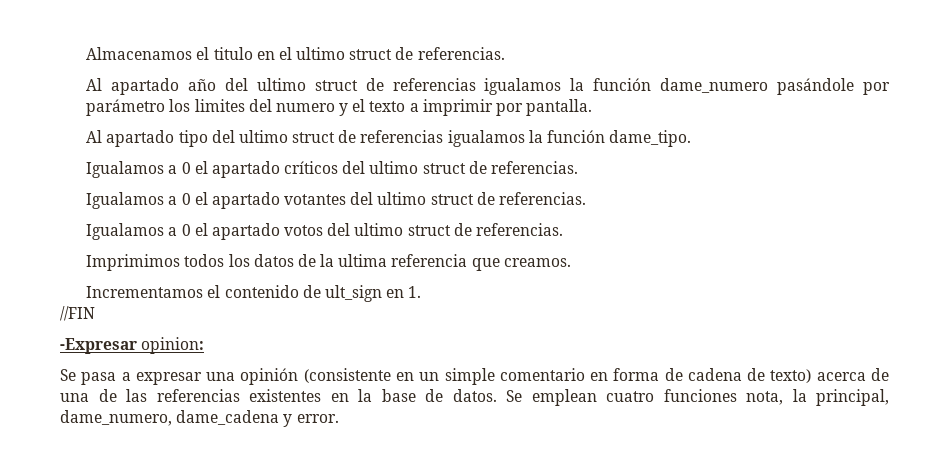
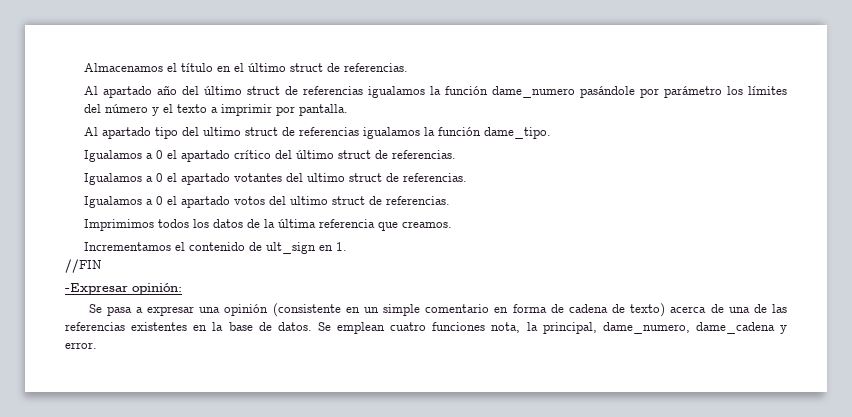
- Almacenamos el titulo en el ultimo struct de referencias.
+ Almacenamos el título en el último struct de referencias.
- Al apartado año del ultimo struct de referencias igualamos la función dame_numero pasándole por parámetro los limites del numero y el texto a imprimir por pantalla.
+ Al apartado año del último struct de referencias igualamos la función dame_numero pasándole por parámetro los límites del número y el texto a imprimir por pantalla.
- Igualamos a 0 el apartado críticos del ultimo struct de referencias.
+ Igualamos a 0 el apartado crítico del último struct de referencias.
- Imprimimos todos los datos de la ultima referencia que creamos.
+ Imprimimos todos los datos de la última referencia que creamos.
- -Expresar opinion:
+ -Expresar opinión:

